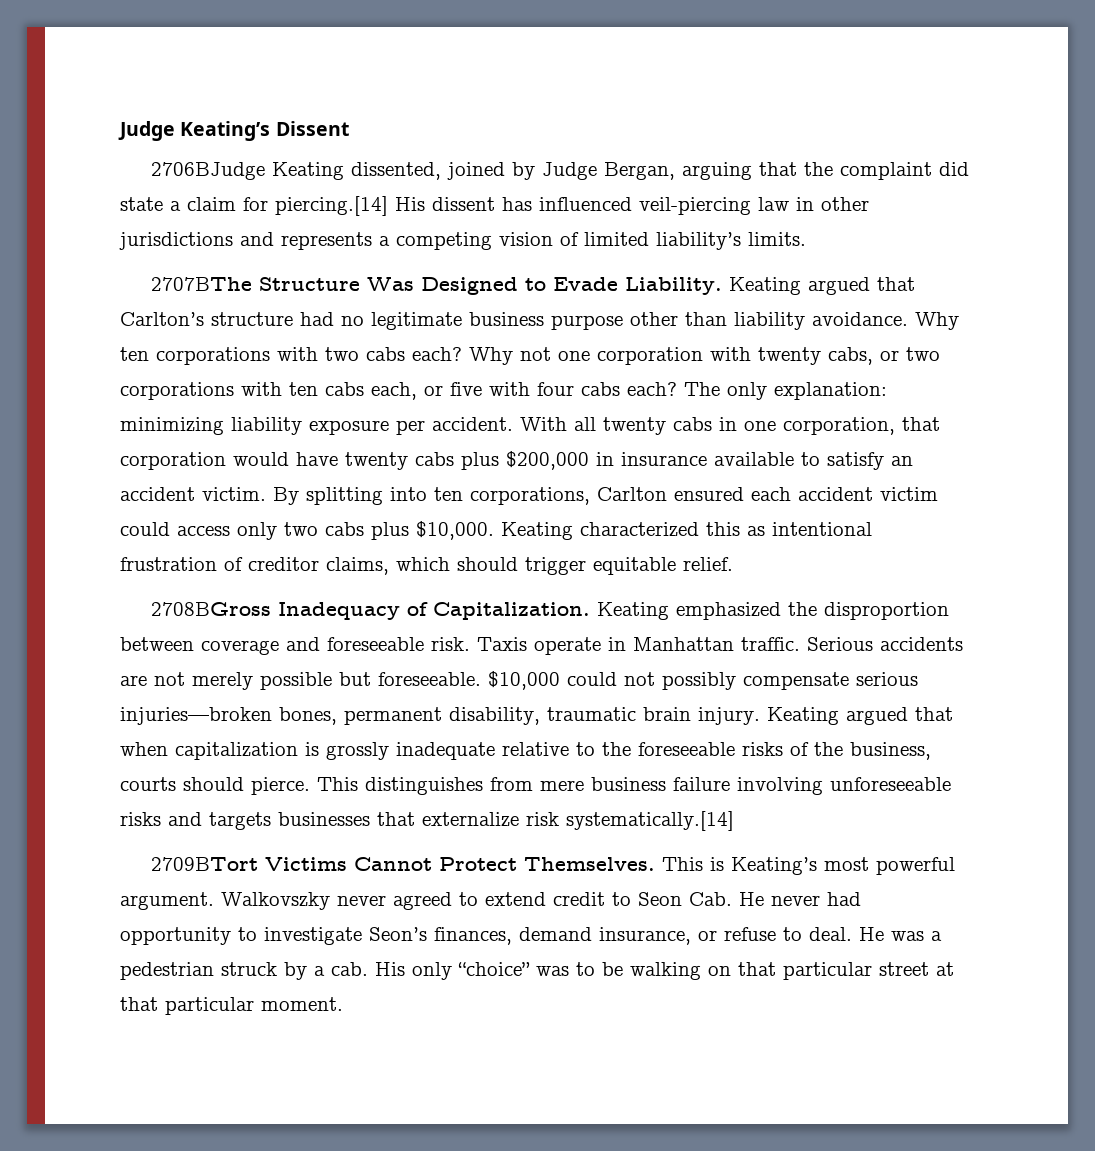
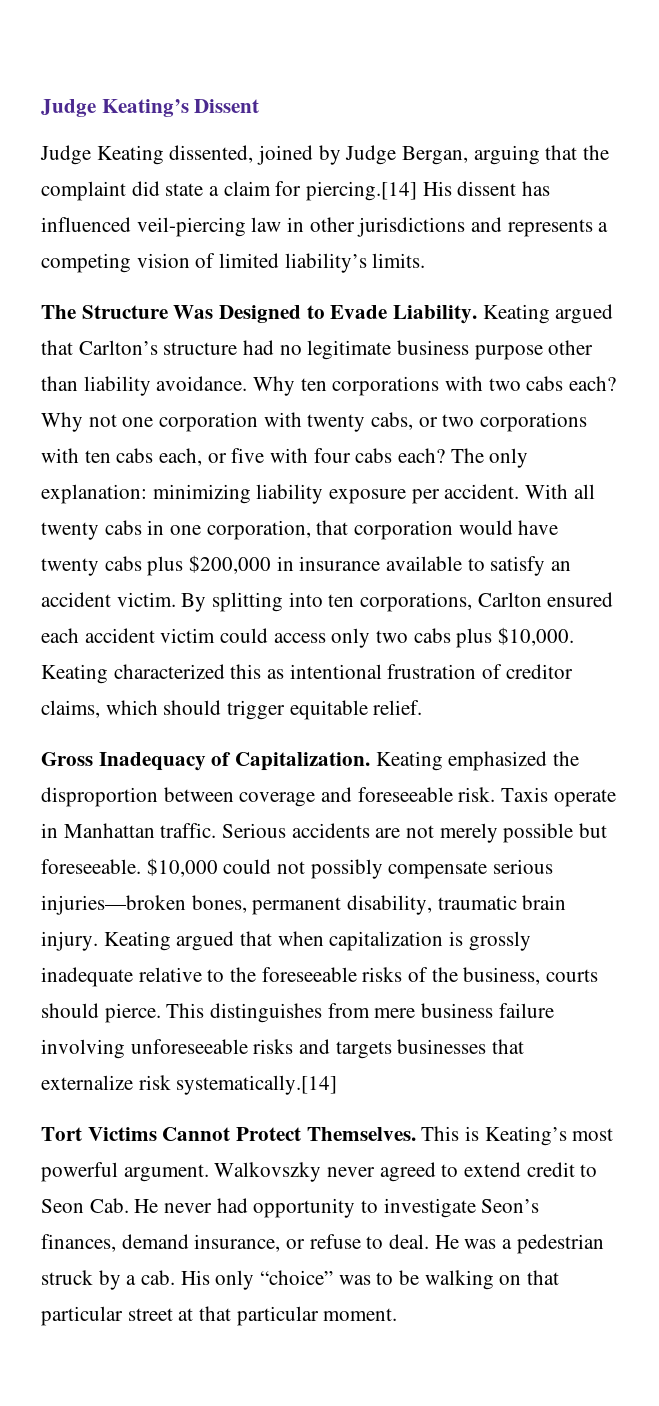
- 2706BJudge Keating dissented, joined by Judge Bergan, arguing that the complaint did state a claim for piercing.[14] His dissent has influenced veil-piercing law in other jurisdictions and represents a competing vision of limited liability’s limits.
+ Judge Keating dissented, joined by Judge Bergan, arguing that the complaint did state a claim for piercing.[14] His dissent has influenced veil-piercing law in other jurisdictions and represents a competing vision of limited liability’s limits.
- 2707BThe Structure Was Designed to Evade Liability.
+ The Structure Was Designed to Evade Liability.
- 2708BGross Inadequacy of Capitalization.
+ Gross Inadequacy of Capitalization.
- 2709BTort Victims Cannot Protect Themselves.
+ Tort Victims Cannot Protect Themselves.

